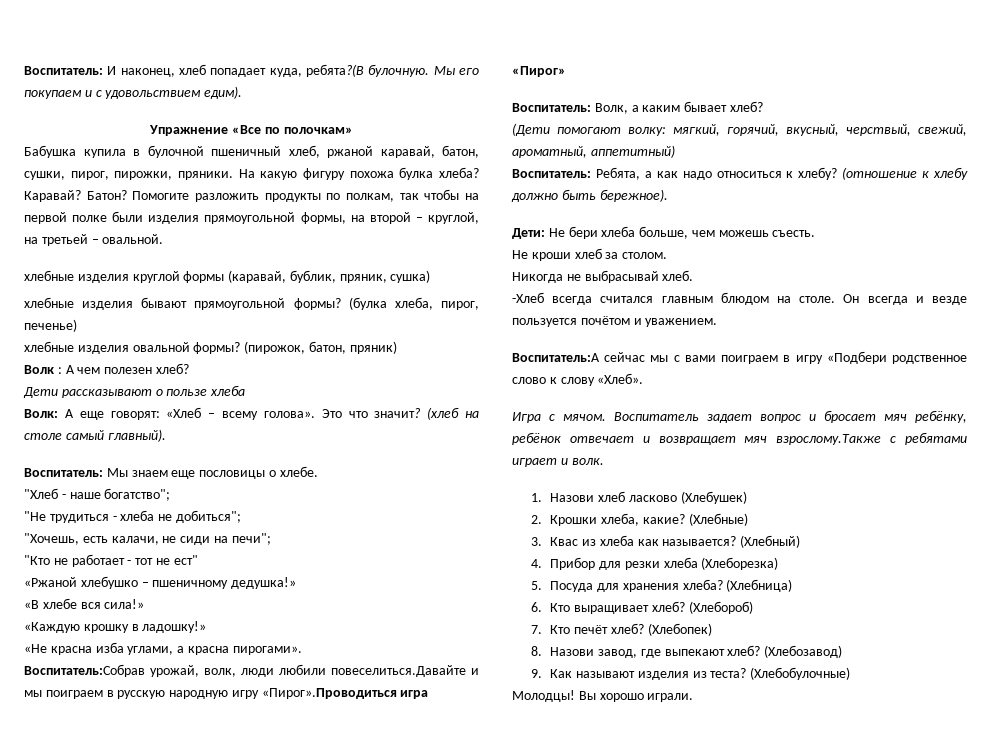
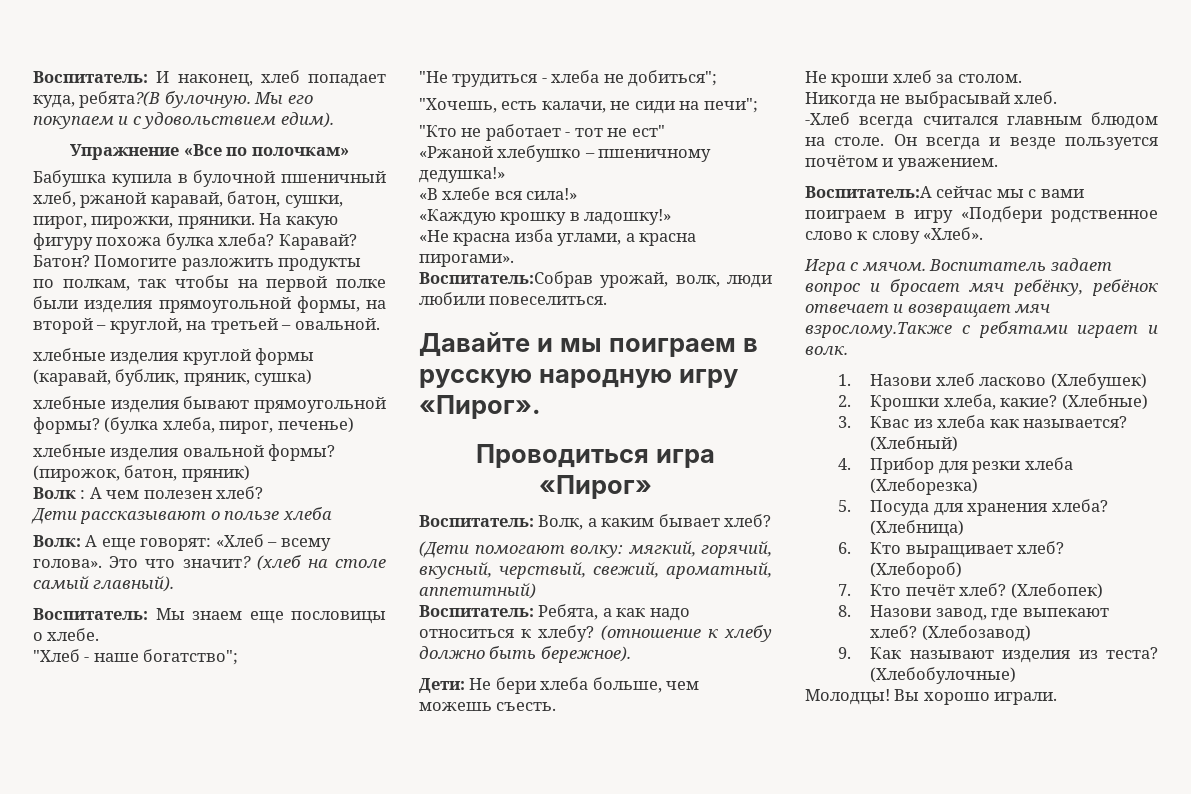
- Воспитатель:Собрав урожай, волк, люди любили повеселиться.Давайте и мы поиграем в русскую народную игру «Пирог».Проводиться игра «Пирог»
+ Воспитатель:Собрав урожай, волк, люди любили повеселиться.
+ Давайте и мы поиграем в русскую народную игру «Пирог».
+ Проводиться игра «Пирог»

